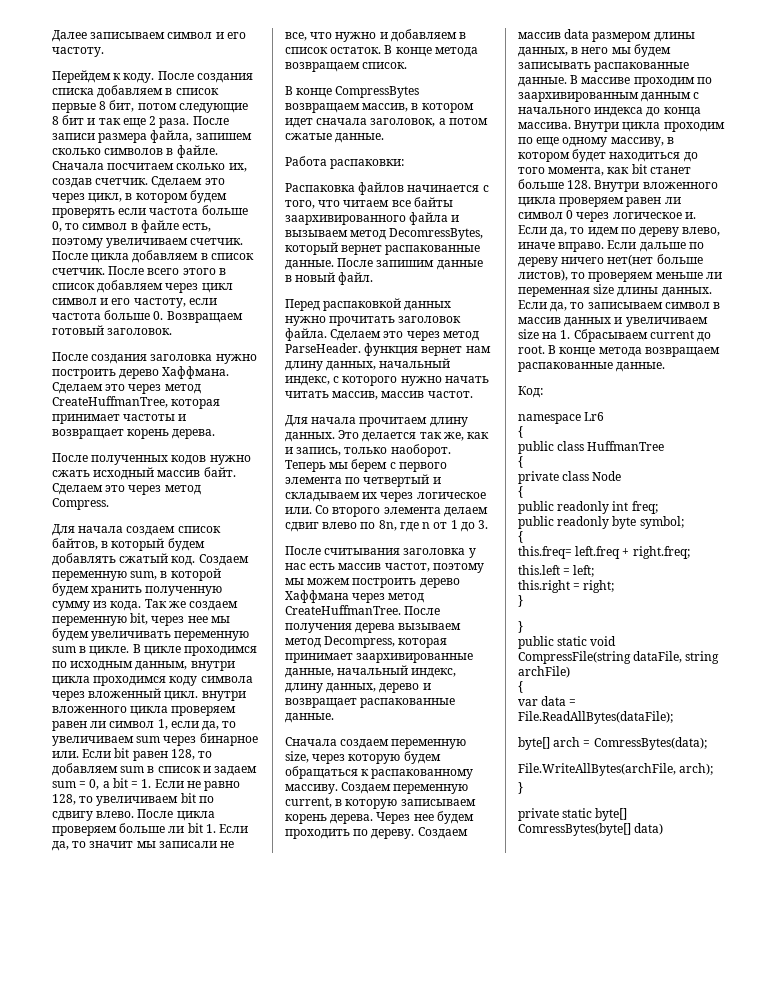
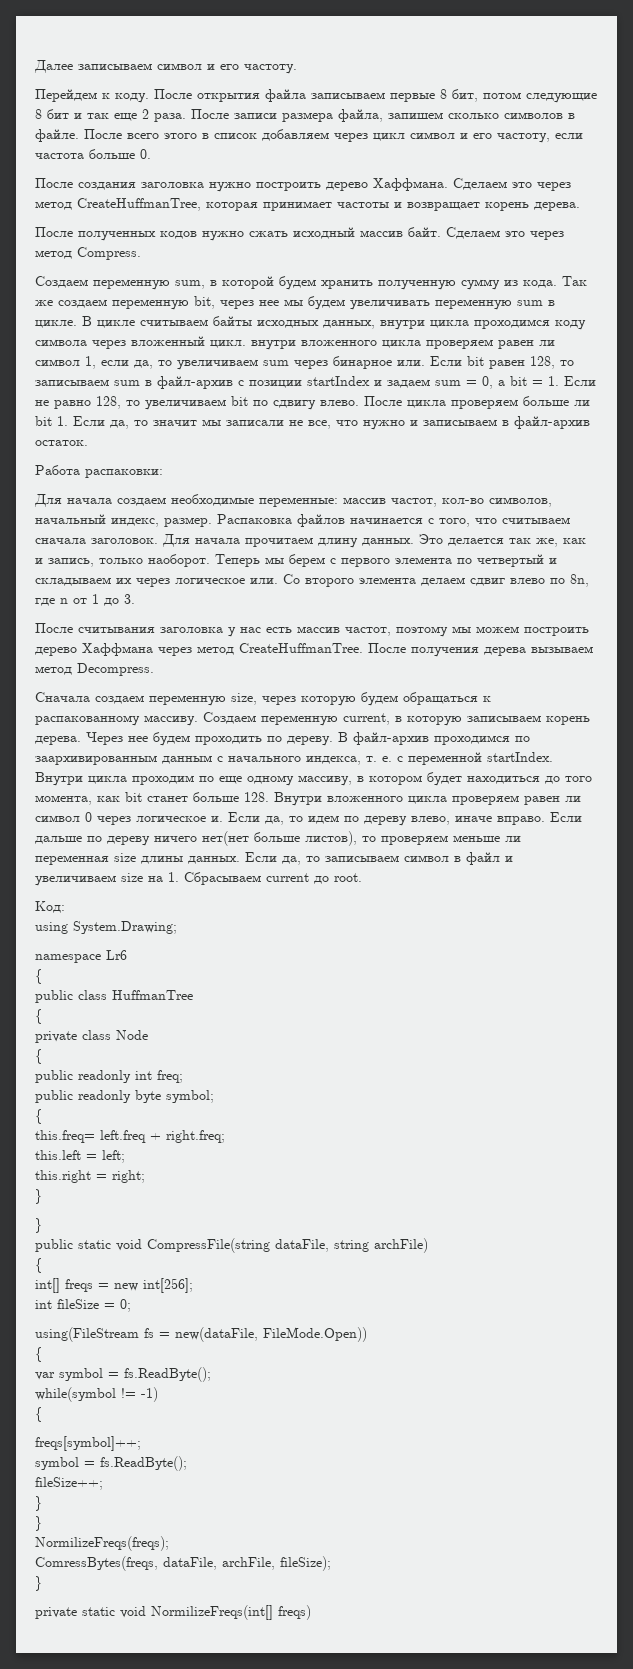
- После создания списка добавляем в список первые 8 бит, потом следующие 8 бит и так еще 2 раза.
+ После открытия файла записываем первые 8 бит, потом следующие 8 бит и так еще 2 раза.
- Сначала посчитаем сколько их, создав счетчик. Сделаем это через цикл, в котором будем проверять если частота больше 0, то символ в файле есть, поэтому увеличиваем счетчик. После цикла добавляем в список счетчик.
- После всего этого в список добавляем через цикл символ и его частоту, если частота больше 0. Возвращаем готовый заголовок.
+ После всего этого в список добавляем через цикл символ и его частоту, если частота больше 0.
- Для начала создаем список байтов, в который будем добавлять сжатый код.
- В цикле проходимся по исходным данным, внутри цикла проходимся коду символа через вложенный цикл. внутри вложенного цикла проверяем равен ли символ 1, если да, то увеличиваем sum через бинарное или.
+ В цикле считываем байты исходных данных, внутри цикла проходимся коду символа через вложенный цикл. внутри вложенного цикла проверяем равен ли символ 1, если да, то увеличиваем sum через бинарное или.
- Если bit равен 128, то добавляем sum в список и задаем sum = 0, а bit = 1. Если не равно 128, то увеличиваем bit по сдвигу влево.
+ Если bit равен 128, то записываем sum в файл-архив с позиции startIndex и задаем sum = 0, а bit = 1. Если не равно 128, то увеличиваем bit по сдвигу влево.
- После цикла проверяем больше ли bit 1. Если да, то значит мы записали не все, что нужно и добавляем в список остаток. В конце метода возвращаем список.
- В конце CompressBytes возвращаем массив, в котором идет сначала заголовок, а потом сжатые данные.
+ После цикла проверяем больше ли bit 1. Если да, то значит мы записали не все, что нужно и записываем в файл-архив остаток.
  Работа распаковки:
- Распаковка файлов начинается с того, что читаем все байты заархивированного файла и вызываем метод DecomressBytes, который вернет распакованные данные. После запишим данные в новый файл.
- Перед распаковкой данных нужно прочитать заголовок файла. Сделаем это через метод ParseHeader. функция вернет нам длину данных, начальный индекс, с которого нужно начать читать массив, массив частот.
- Для начала прочитаем длину данных.
+ Для начала создаем необходимые переменные: массив частот, кол-во символов, начальный индекс, размер. Распаковка файлов начинается с того, что считываем сначала заголовок. Для начала прочитаем длину данных.
- После получения дерева вызываем метод Decompress, которая принимает заархивированные данные, начальный индекс, длину данных, дерево и возвращает распакованные данные.
+ После получения дерева вызываем метод Decompress.
- Создаем массив data размером длины данных, в него мы будем записывать распакованные данные. В массиве проходим по заархивированным данным с начального индекса до конца массива.
+ В файл-архив проходимся по заархивированным данным с начального индекса, т. е. с переменной startIndex.
- Если да, то записываем символ в массив данных и увеличиваем size на 1. Сбрасываем current до root. В конце метода возвращаем распакованные данные.
+ Если да, то записываем символ в файл и увеличиваем size на 1. Сбрасываем current до root.
+ using System.Drawing;
- var data = File.ReadAllBytes(dataFile);
- byte[] arch = ComressBytes(data);
- File.WriteAllBytes(archFile, arch);
+ int[] freqs = new int[256];
+ int fileSize = 0;
+ using(FileStream fs = new(dataFile, FileMode.Open))
+ {
+ var symbol = fs.ReadByte();
+ while(symbol != -1)
+ {
+ freqs[symbol]++;
+ symbol = fs.ReadByte();
+ fileSize++;
+ }
+ }
+ NormilizeFreqs(freqs);
+ ComressBytes(freqs, dataFile, archFile, fileSize);
- private static byte[] ComressBytes(byte[] data)
+ private static void NormilizeFreqs(int[] freqs)

